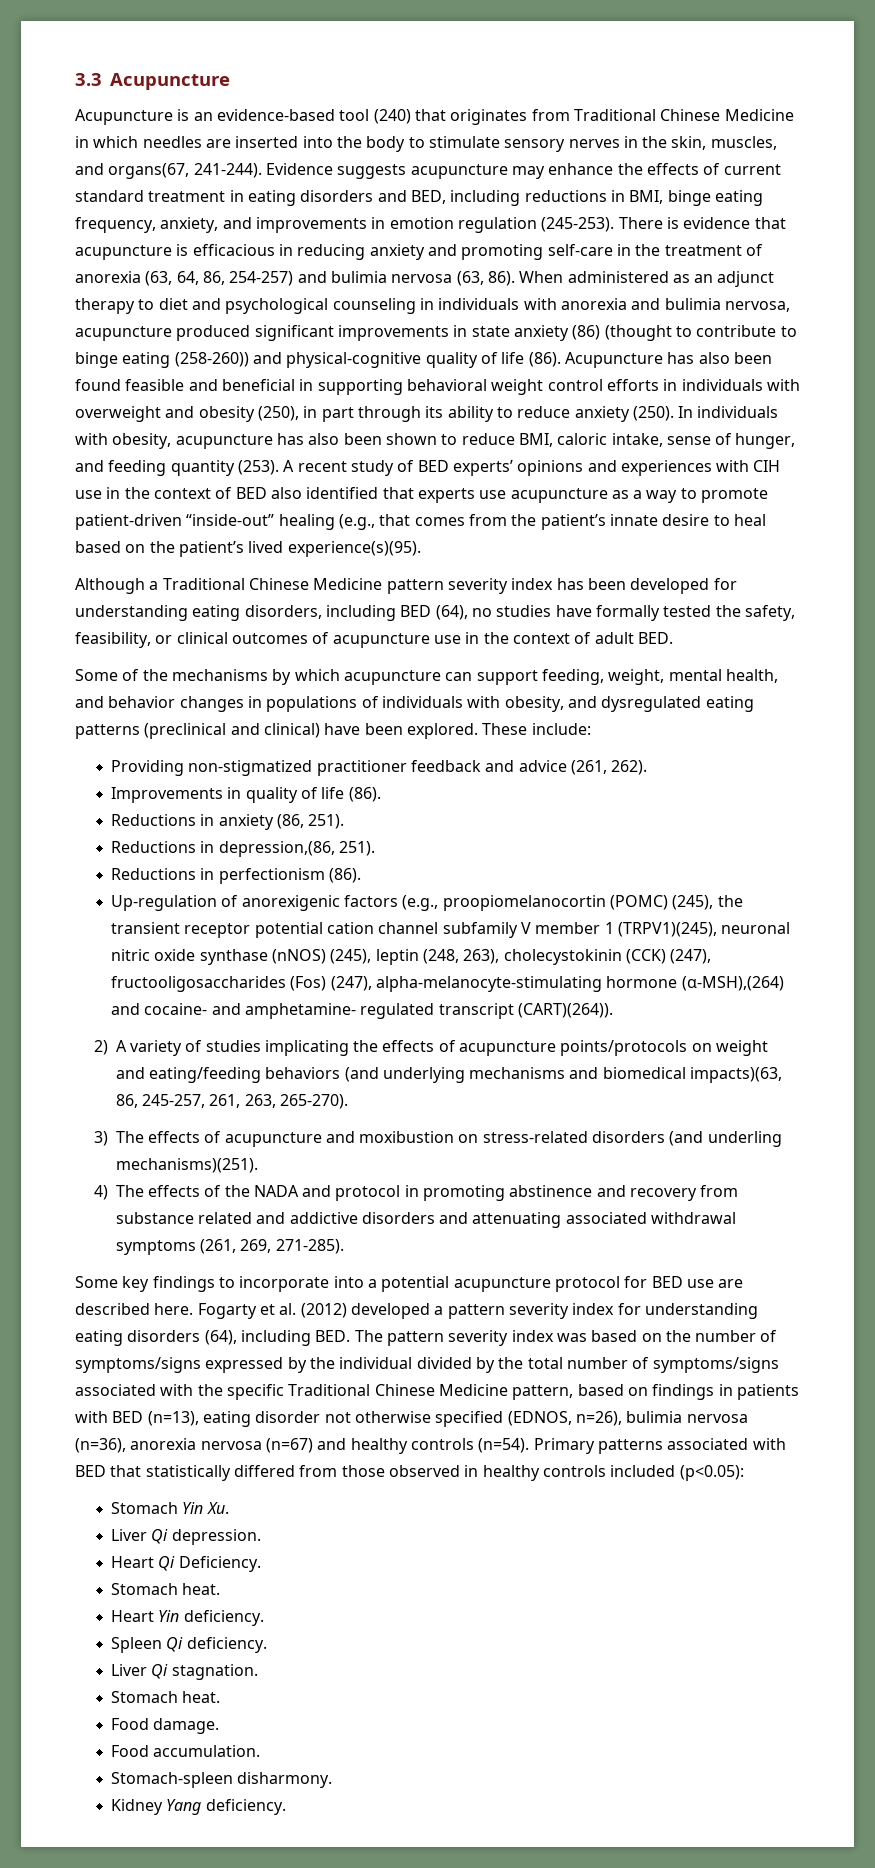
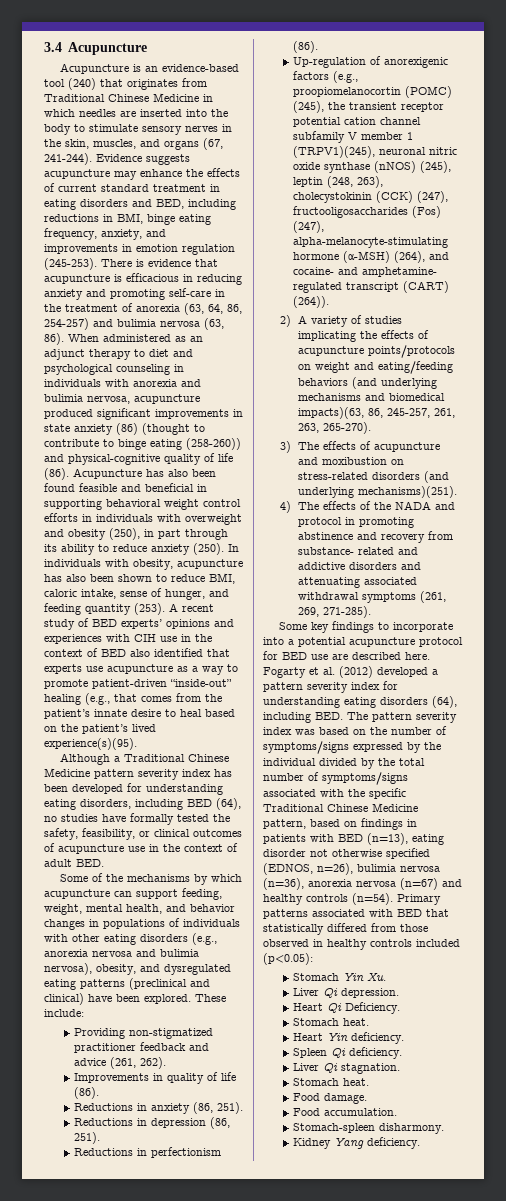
- 3.3 Acupuncture
+ 3.4 Acupuncture
- Acupuncture is an evidence-based tool (240) that originates from Traditional Chinese Medicine in which needles are inserted into the body to stimulate sensory nerves in the skin, muscles, and organs(67, 241-244).
+ Acupuncture is an evidence-based tool (240) that originates from Traditional Chinese Medicine in which needles are inserted into the body to stimulate sensory nerves in the skin, muscles, and organs (67, 241-244).
- Some of the mechanisms by which acupuncture can support feeding, weight, mental health, and behavior changes in populations of individuals with obesity, and dysregulated eating patterns (preclinical and clinical) have been explored.
+ Some of the mechanisms by which acupuncture can support feeding, weight, mental health, and behavior changes in populations of individuals with other eating disorders (e.g., anorexia nervosa and bulimia nervosa), obesity, and dysregulated eating patterns (preclinical and clinical) have been explored.
- Reductions in depression,(86, 251).
+ Reductions in depression (86, 251).
- Up-regulation of anorexigenic factors (e.g., proopiomelanocortin (POMC) (245), the transient receptor potential cation channel subfamily V member 1 (TRPV1)(245), neuronal nitric oxide synthase (nNOS) (245), leptin (248, 263), cholecystokinin (CCK) (247), fructooligosaccharides (Fos) (247), alpha-melanocyte-stimulating hormone (α-MSH),(264) and cocaine- and amphetamine- regulated transcript (CART)(264)).
+ Up-regulation of anorexigenic factors (e.g., proopiomelanocortin (POMC) (245), the transient receptor potential cation channel subfamily V member 1 (TRPV1)(245), neuronal nitric oxide synthase (nNOS) (245), leptin (248, 263), cholecystokinin (CCK) (247), fructooligosaccharides (Fos) (247), alpha-melanocyte-stimulating hormone (α-MSH) (264), and cocaine- and amphetamine- regulated transcript (CART) (264)).
- 3) The effects of acupuncture and moxibustion on stress-related disorders (and underling mechanisms)(251).
+ 3) The effects of acupuncture and moxibustion on stress-related disorders (and underlying mechanisms)(251).
- 4) The effects of the NADA and protocol in promoting abstinence and recovery from substance related and addictive disorders and attenuating associated withdrawal symptoms (261, 269, 271-285).
+ 4) The effects of the NADA and protocol in promoting abstinence and recovery from substance- related and addictive disorders and attenuating associated withdrawal symptoms (261, 269, 271-285).

